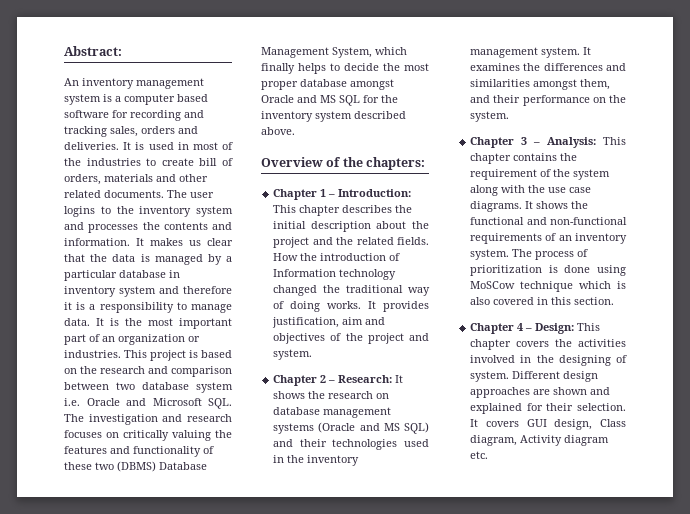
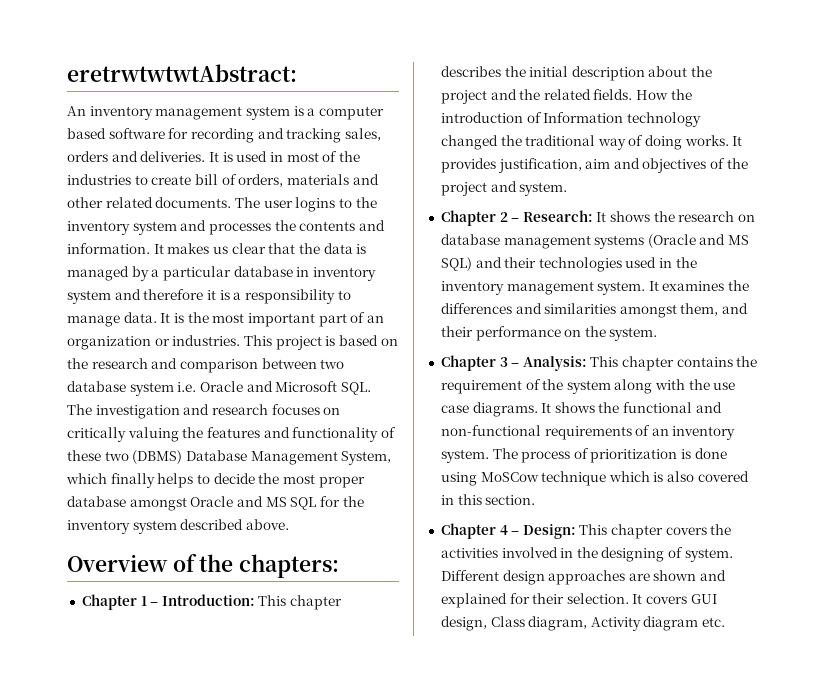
- Abstract:
+ eretrwtwtwtAbstract:

